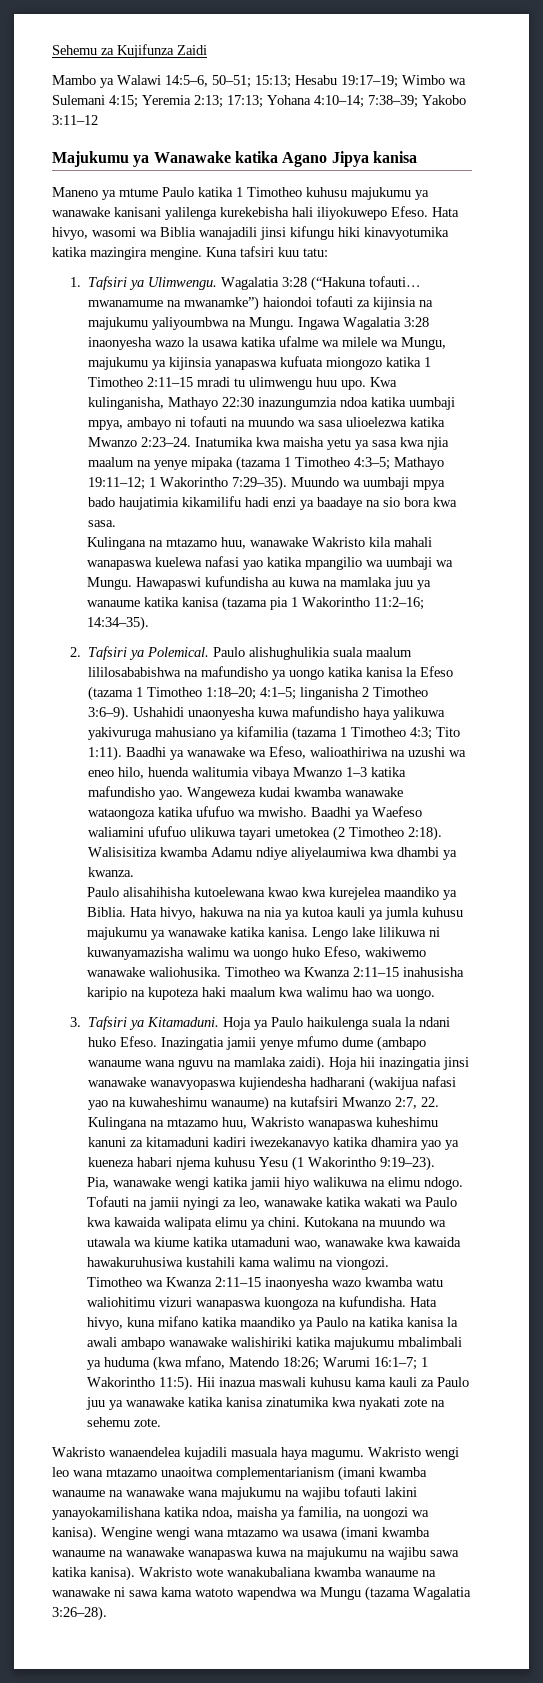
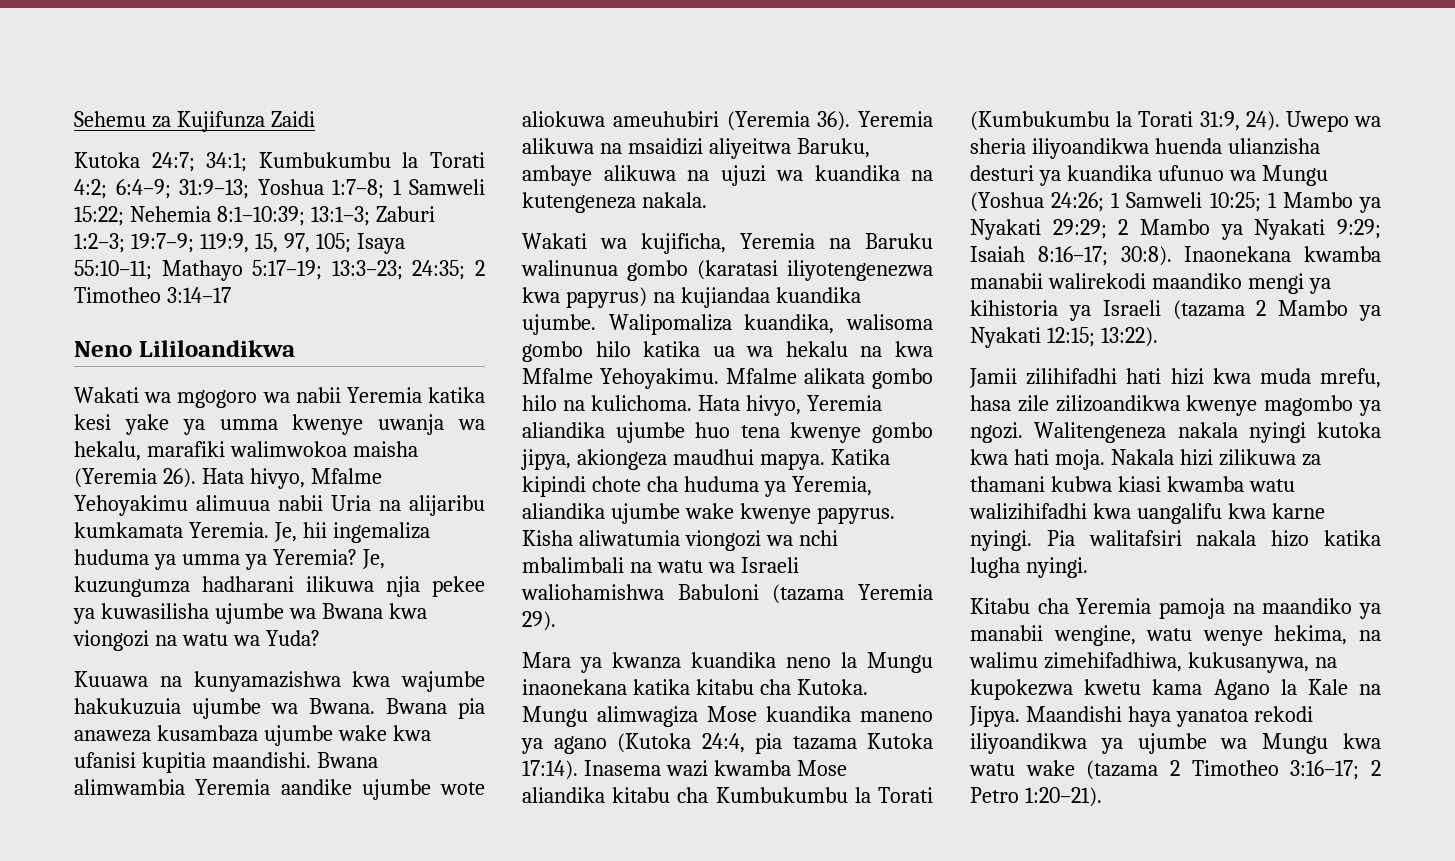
- Mambo ya Walawi 14:5–6, 50–51; 15:13; Hesabu 19:17–19; Wimbo wa Sulemani 4:15; Yeremia 2:13; 17:13; Yohana 4:10–14; 7:38–39; Yakobo 3:11–12
- Majukumu ya Wanawake katika Agano Jipya kanisa
- Maneno ya mtume Paulo katika 1 Timotheo kuhusu majukumu ya wanawake kanisani yalilenga kurekebisha hali iliyokuwepo Efeso. Hata hivyo, wasomi wa Biblia wanajadili jinsi kifungu hiki kinavyotumika katika mazingira mengine. Kuna tafsiri kuu tatu:
- 1. Tafsiri ya Ulimwengu. Wagalatia 3:28 (“Hakuna tofauti… mwanamume na mwanamke”) haiondoi tofauti za kijinsia na majukumu yaliyoumbwa na Mungu. Ingawa Wagalatia 3:28 inaonyesha wazo la usawa katika ufalme wa milele wa Mungu, majukumu ya kijinsia yanapaswa kufuata miongozo katika 1 Timotheo 2:11–15 mradi tu ulimwengu huu upo. Kwa kulinganisha, Mathayo 22:30 inazungumzia ndoa katika uumbaji mpya, ambayo ni tofauti na muundo wa sasa ulioelezwa katika Mwanzo 2:23–24. Inatumika kwa maisha yetu ya sasa kwa njia maalum na yenye mipaka (tazama 1 Timotheo 4:3–5; Mathayo 19:11–12; 1 Wakorintho 7:29–35). Muundo wa uumbaji mpya bado haujatimia kikamilifu hadi enzi ya baadaye na sio bora kwa sasa.
- Kulingana na mtazamo huu, wanawake Wakristo kila mahali wanapaswa kuelewa nafasi yao katika mpangilio wa uumbaji wa Mungu. Hawapaswi kufundisha au kuwa na mamlaka juu ya wanaume katika kanisa (tazama pia 1 Wakorintho 11:2–16; 14:34–35).
- 2. Tafsiri ya Polemical. Paulo alishughulikia suala maalum lililosababishwa na mafundisho ya uongo katika kanisa la Efeso (tazama 1 Timotheo 1:18–20; 4:1–5; linganisha 2 Timotheo 3:6–9). Ushahidi unaonyesha kuwa mafundisho haya yalikuwa yakivuruga mahusiano ya kifamilia (tazama 1 Timotheo 4:3; Tito 1:11). Baadhi ya wanawake wa Efeso, walioathiriwa na uzushi wa eneo hilo, huenda walitumia vibaya Mwanzo 1–3 katika mafundisho yao. Wangeweza kudai kwamba wanawake wataongoza katika ufufuo wa mwisho. Baadhi ya Waefeso waliamini ufufuo ulikuwa tayari umetokea (2 Timotheo 2:18). Walisisitiza kwamba Adamu ndiye aliyelaumiwa kwa dhambi ya kwanza.
- Paulo alisahihisha kutoelewana kwao kwa kurejelea maandiko ya Biblia. Hata hivyo, hakuwa na nia ya kutoa kauli ya jumla kuhusu majukumu ya wanawake katika kanisa. Lengo lake lilikuwa ni kuwanyamazisha walimu wa uongo huko Efeso, wakiwemo wanawake waliohusika. Timotheo wa Kwanza 2:11–15 inahusisha karipio na kupoteza haki maalum kwa walimu hao wa uongo.
- 3. Tafsiri ya Kitamaduni. Hoja ya Paulo haikulenga suala la ndani huko Efeso. Inazingatia jamii yenye mfumo dume (ambapo wanaume wana nguvu na mamlaka zaidi). Hoja hii inazingatia jinsi wanawake wanavyopaswa kujiendesha hadharani (wakijua nafasi yao na kuwaheshimu wanaume) na kutafsiri Mwanzo 2:7, 22. Kulingana na mtazamo huu, Wakristo wanapaswa kuheshimu kanuni za kitamaduni kadiri iwezekanavyo katika dhamira yao ya kueneza habari njema kuhusu Yesu (1 Wakorintho 9:19–23).
- Pia, wanawake wengi katika jamii hiyo walikuwa na elimu ndogo. Tofauti na jamii nyingi za leo, wanawake katika wakati wa Paulo kwa kawaida walipata elimu ya chini. Kutokana na muundo wa utawala wa kiume katika utamaduni wao, wanawake kwa kawaida hawakuruhusiwa kustahili kama walimu na viongozi.
- Timotheo wa Kwanza 2:11–15 inaonyesha wazo kwamba watu waliohitimu vizuri wanapaswa kuongoza na kufundisha. Hata hivyo, kuna mifano katika maandiko ya Paulo na katika kanisa la awali ambapo wanawake walishiriki katika majukumu mbalimbali ya huduma (kwa mfano, Matendo 18:26; Warumi 16:1–7; 1 Wakorintho 11:5). Hii inazua maswali kuhusu kama kauli za Paulo juu ya wanawake katika kanisa zinatumika kwa nyakati zote na sehemu zote.
- Wakristo wanaendelea kujadili masuala haya magumu. Wakristo wengi leo wana mtazamo unaoitwa complementarianism (imani kwamba wanaume na wanawake wana majukumu na wajibu tofauti lakini yanayokamilishana katika ndoa, maisha ya familia, na uongozi wa kanisa). Wengine wengi wana mtazamo wa usawa (imani kwamba wanaume na wanawake wanapaswa kuwa na majukumu na wajibu sawa katika kanisa). Wakristo wote wanakubaliana kwamba wanaume na wanawake ni sawa kama watoto wapendwa wa Mungu (tazama Wagalatia 3:26–28).
+ Kutoka 24:7; 34:1; Kumbukumbu la Torati 4:2; 6:4–9; 31:9–13; Yoshua 1:7–8; 1 Samweli 15:22; Nehemia 8:1–10:39; 13:1–3; Zaburi 1:2–3; 19:7–9; 119:9, 15, 97, 105; Isaya 55:10–11; Mathayo 5:17–19; 13:3–23; 24:35; 2 Timotheo 3:14–17
+ Neno Lililoandikwa
+ Wakati wa mgogoro wa nabii Yeremia katika kesi yake ya umma kwenye uwanja wa hekalu, marafiki walimwokoa maisha (Yeremia 26). Hata hivyo, Mfalme Yehoyakimu alimuua nabii Uria na alijaribu kumkamata Yeremia. Je, hii ingemaliza huduma ya umma ya Yeremia? Je, kuzungumza hadharani ilikuwa njia pekee ya kuwasilisha ujumbe wa Bwana kwa viongozi na watu wa Yuda?
+ Kuuawa na kunyamazishwa kwa wajumbe hakukuzuia ujumbe wa Bwana. Bwana pia anaweza kusambaza ujumbe wake kwa ufanisi kupitia maandishi. Bwana alimwambia Yeremia aandike ujumbe wote aliokuwa ameuhubiri (Yeremia 36). Yeremia alikuwa na msaidizi aliyeitwa Baruku, ambaye alikuwa na ujuzi wa kuandika na kutengeneza nakala.
+ Wakati wa kujificha, Yeremia na Baruku walinunua gombo (karatasi iliyotengenezwa kwa papyrus) na kujiandaa kuandika ujumbe. Walipomaliza kuandika, walisoma gombo hilo katika ua wa hekalu na kwa Mfalme Yehoyakimu. Mfalme alikata gombo hilo na kulichoma. Hata hivyo, Yeremia aliandika ujumbe huo tena kwenye gombo jipya, akiongeza maudhui mapya. Katika kipindi chote cha huduma ya Yeremia, aliandika ujumbe wake kwenye papyrus. Kisha aliwatumia viongozi wa nchi mbalimbali na watu wa Israeli waliohamishwa Babuloni (tazama Yeremia 29).
+ Mara ya kwanza kuandika neno la Mungu inaonekana katika kitabu cha Kutoka. Mungu alimwagiza Mose kuandika maneno ya agano (Kutoka 24:4, pia tazama Kutoka 17:14). Inasema wazi kwamba Mose aliandika kitabu cha Kumbukumbu la Torati (Kumbukumbu la Torati 31:9, 24). Uwepo wa sheria iliyoandikwa huenda ulianzisha desturi ya kuandika ufunuo wa Mungu (Yoshua 24:26; 1 Samweli 10:25; 1 Mambo ya Nyakati 29:29; 2 Mambo ya Nyakati 9:29; Isaiah 8:16–17; 30:8). Inaonekana kwamba manabii walirekodi maandiko mengi ya kihistoria ya Israeli (tazama 2 Mambo ya Nyakati 12:15; 13:22).
+ Jamii zilihifadhi hati hizi kwa muda mrefu, hasa zile zilizoandikwa kwenye magombo ya ngozi. Walitengeneza nakala nyingi kutoka kwa hati moja. Nakala hizi zilikuwa za thamani kubwa kiasi kwamba watu walizihifadhi kwa uangalifu kwa karne nyingi. Pia walitafsiri nakala hizo katika lugha nyingi.
+ Kitabu cha Yeremia pamoja na maandiko ya manabii wengine, watu wenye hekima, na walimu zimehifadhiwa, kukusanywa, na kupokezwa kwetu kama Agano la Kale na Jipya. Maandishi haya yanatoa rekodi iliyoandikwa ya ujumbe wa Mungu kwa watu wake (tazama 2 Timotheo 3:16–17; 2 Petro 1:20–21).

